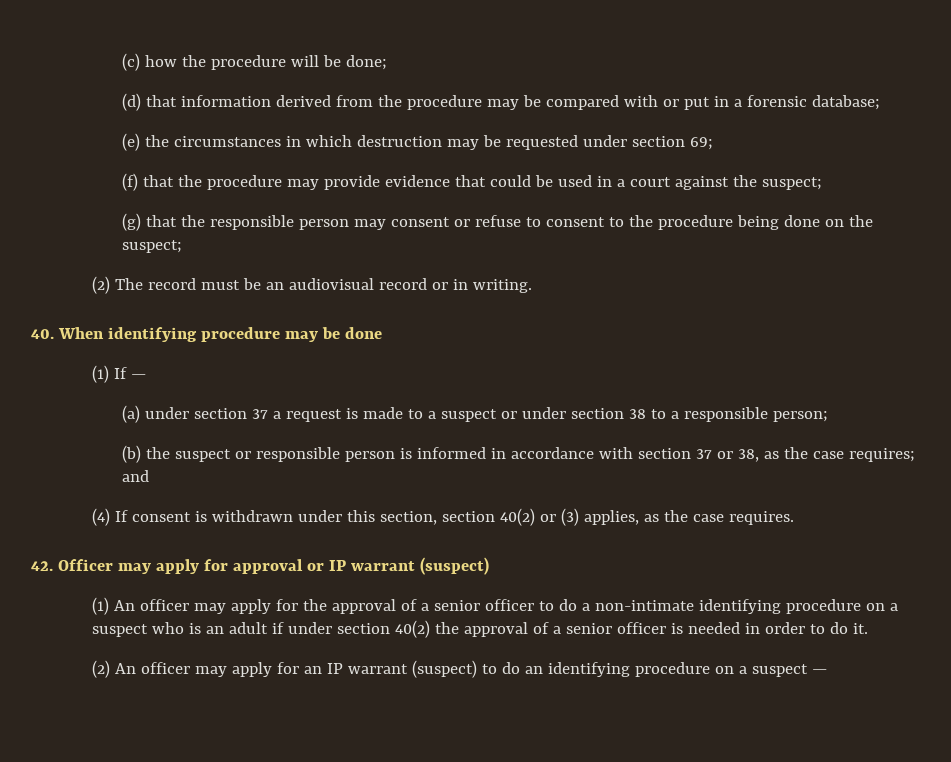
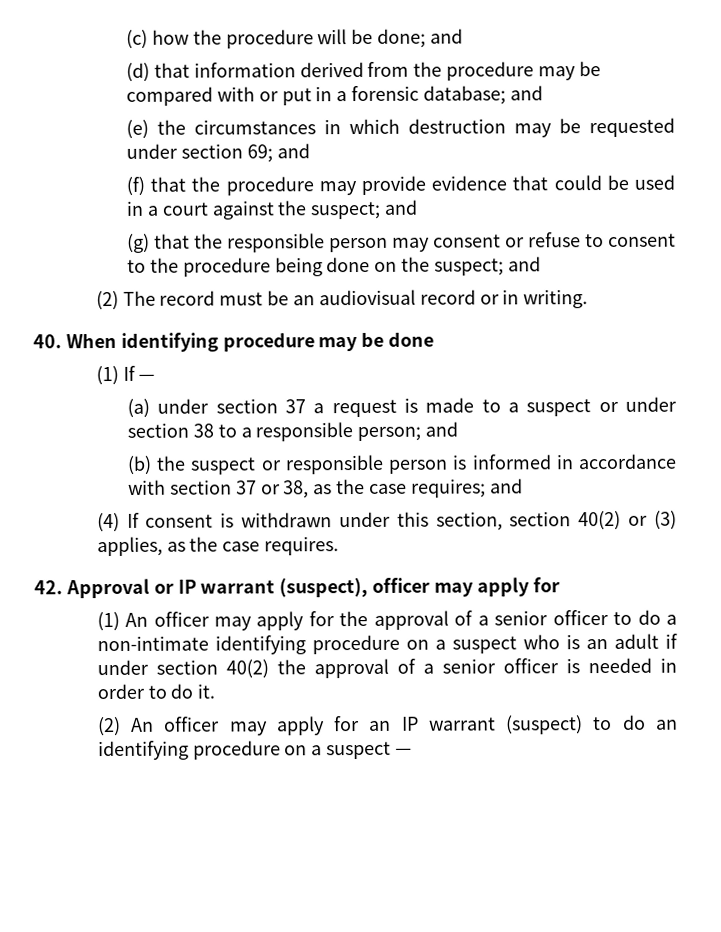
- (c) how the procedure will be done;
+ (c) how the procedure will be done; and
- (d) that information derived from the procedure may be compared with or put in a forensic database;
+ (d) that information derived from the procedure may be compared with or put in a forensic database; and
- (e) the circumstances in which destruction may be requested under section 69;
+ (e) the circumstances in which destruction may be requested under section 69; and
- (f) that the procedure may provide evidence that could be used in a court against the suspect;
+ (f) that the procedure may provide evidence that could be used in a court against the suspect; and
- (g) that the responsible person may consent or refuse to consent to the procedure being done on the suspect;
+ (g) that the responsible person may consent or refuse to consent to the procedure being done on the suspect; and
- (a) under section 37 a request is made to a suspect or under section 38 to a responsible person;
+ (a) under section 37 a request is made to a suspect or under section 38 to a responsible person; and
- 42. Officer may apply for approval or IP warrant (suspect)
+ 42. Approval or IP warrant (suspect), officer may apply for

